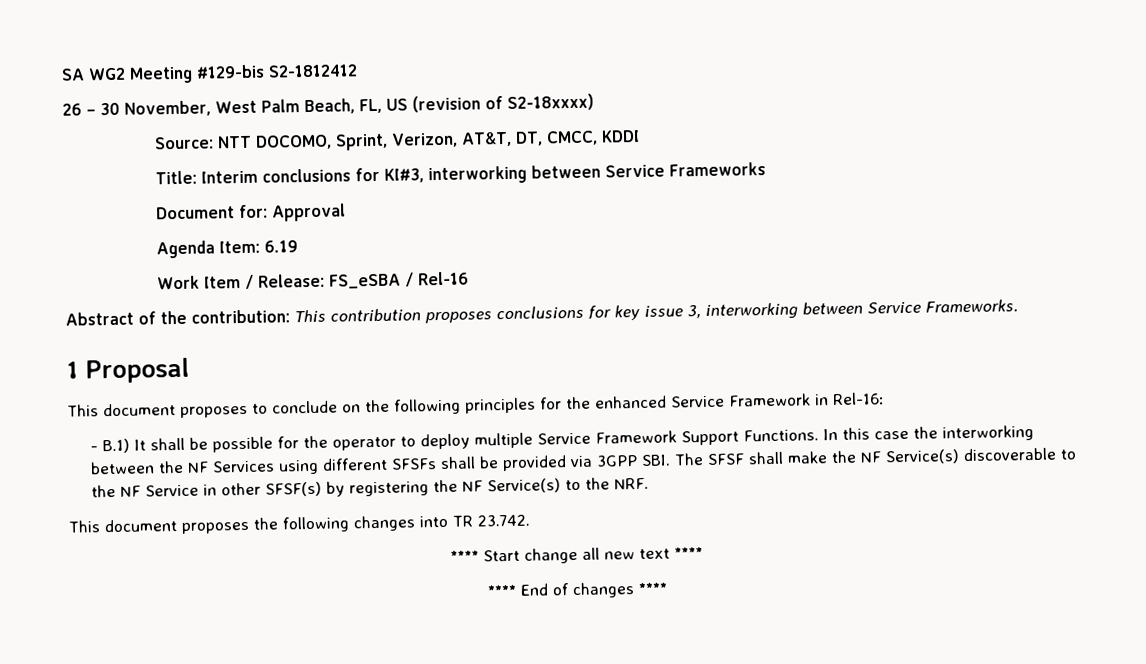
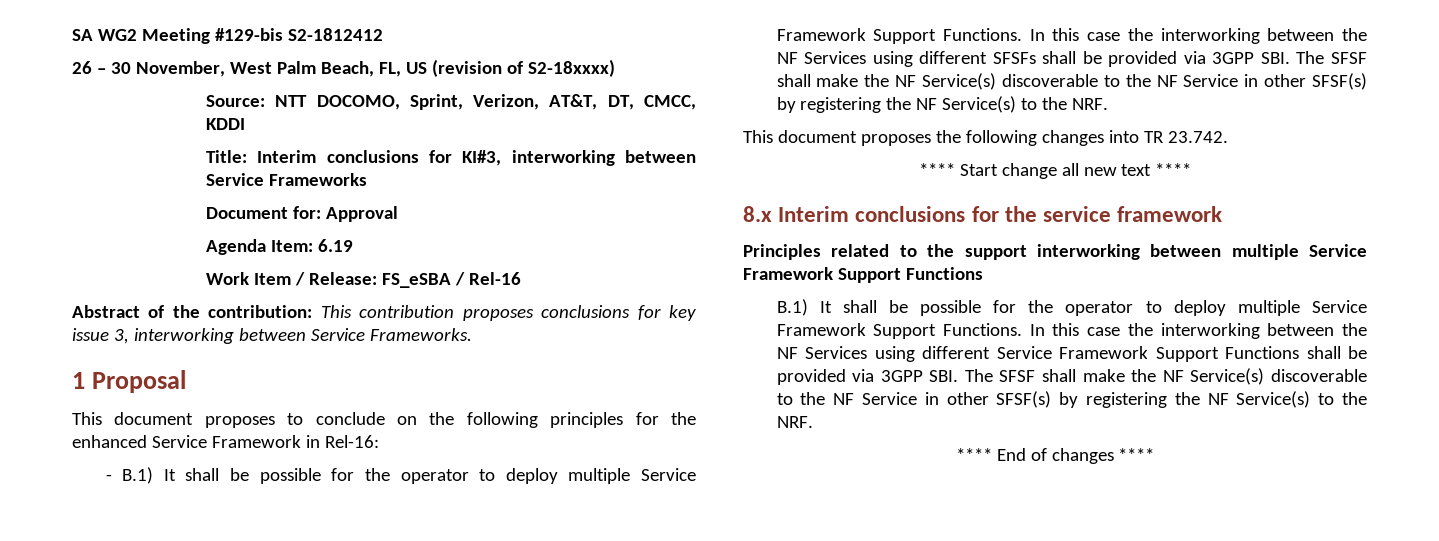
+ 8.x Interim conclusions for the service framework
+ Principles related to the support interworking between multiple Service Framework Support Functions
+ B.1) It shall be possible for the operator to deploy multiple Service Framework Support Functions. In this case the interworking between the NF Services using different Service Framework Support Functions shall be provided via 3GPP SBI. The SFSF shall make the NF Service(s) discoverable to the NF Service in other SFSF(s) by registering the NF Service(s) to the NRF.

